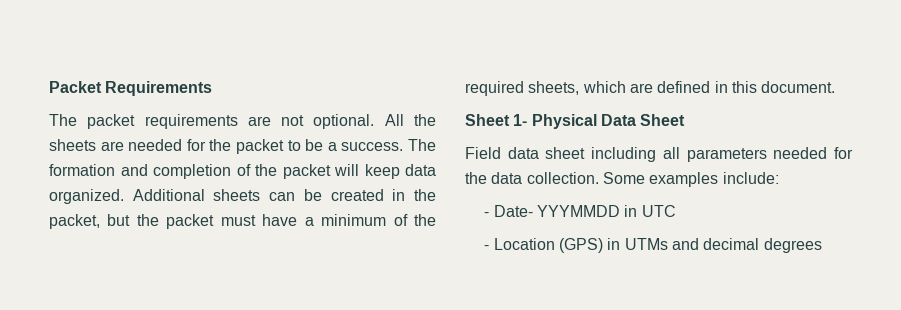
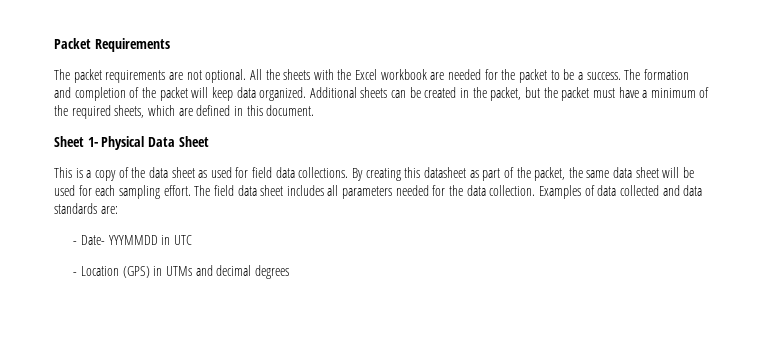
- All the sheets are needed for the packet to be a success.
+ All the sheets with the Excel workbook are needed for the packet to be a success.
- Field data sheet including all parameters needed for the data collection.
+ This is a copy of the data sheet as used for field data collections. By creating this datasheet as part of the packet, the same data sheet will be used for each sampling effort. The field data sheet includes all parameters needed for the data collection.
- Some examples include:
+ Examples of data collected and data standards are:

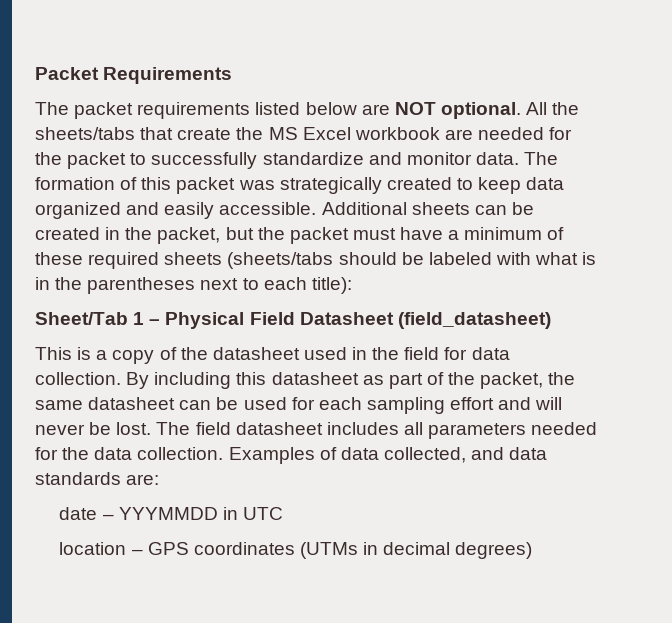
- The packet requirements are not optional. All the sheets with the Excel workbook are needed for the packet to be a success. The formation and completion of the packet will keep data organized.
+ The packet requirements listed below are NOT optional. All the sheets/tabs that create the MS Excel workbook are needed for the packet to successfully standardize and monitor data. The formation of this packet was strategically created to keep data organized and easily accessible.
- Additional sheets can be created in the packet, but the packet must have a minimum of the required sheets, which are defined in this document.
- Sheet 1- Physical Data Sheet
+ Additional sheets can be created in the packet, but the packet must have a minimum of these required sheets (sheets/tabs should be labeled with what is in the parentheses next to each title):
+ Sheet/Tab 1 – Physical Field Datasheet (field_datasheet)
- This is a copy of the data sheet as used for field data collections. By creating this datasheet as part of the packet, the same data sheet will be used for each sampling effort. The field data sheet includes all parameters needed for the data collection.
+ This is a copy of the datasheet used in the field for data collection. By including this datasheet as part of the packet, the same datasheet can be used for each sampling effort and will never be lost. The field datasheet includes all parameters needed for the data collection.
- Examples of data collected and data standards are:
+ Examples of data collected, and data standards are:
- - Date- YYYMMDD in UTC
+ date – YYYMMDD in UTC
- - Location (GPS) in UTMs and decimal degrees
+ location – GPS coordinates (UTMs in decimal degrees)

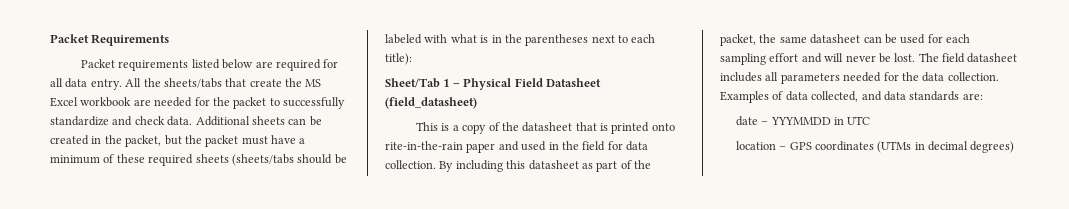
- The packet requirements listed below are NOT optional.
+ Packet requirements listed below are required for all data entry.
- All the sheets/tabs that create the MS Excel workbook are needed for the packet to successfully standardize and monitor data. The formation of this packet was strategically created to keep data organized and easily accessible.
+ All the sheets/tabs that create the MS Excel workbook are needed for the packet to successfully standardize and check data.
- This is a copy of the datasheet used in the field for data collection.
+ This is a copy of the datasheet that is printed onto rite-in-the-rain paper and used in the field for data collection.

